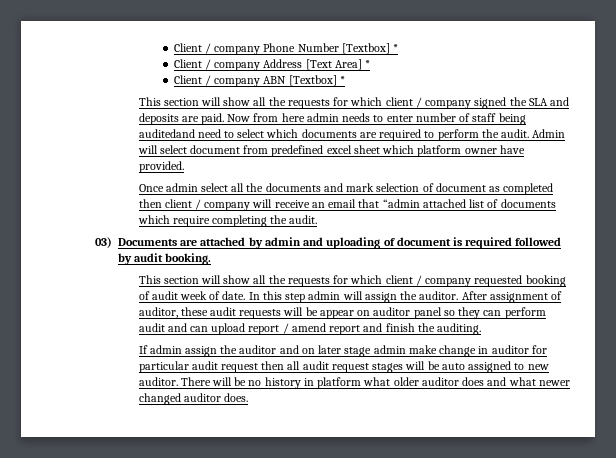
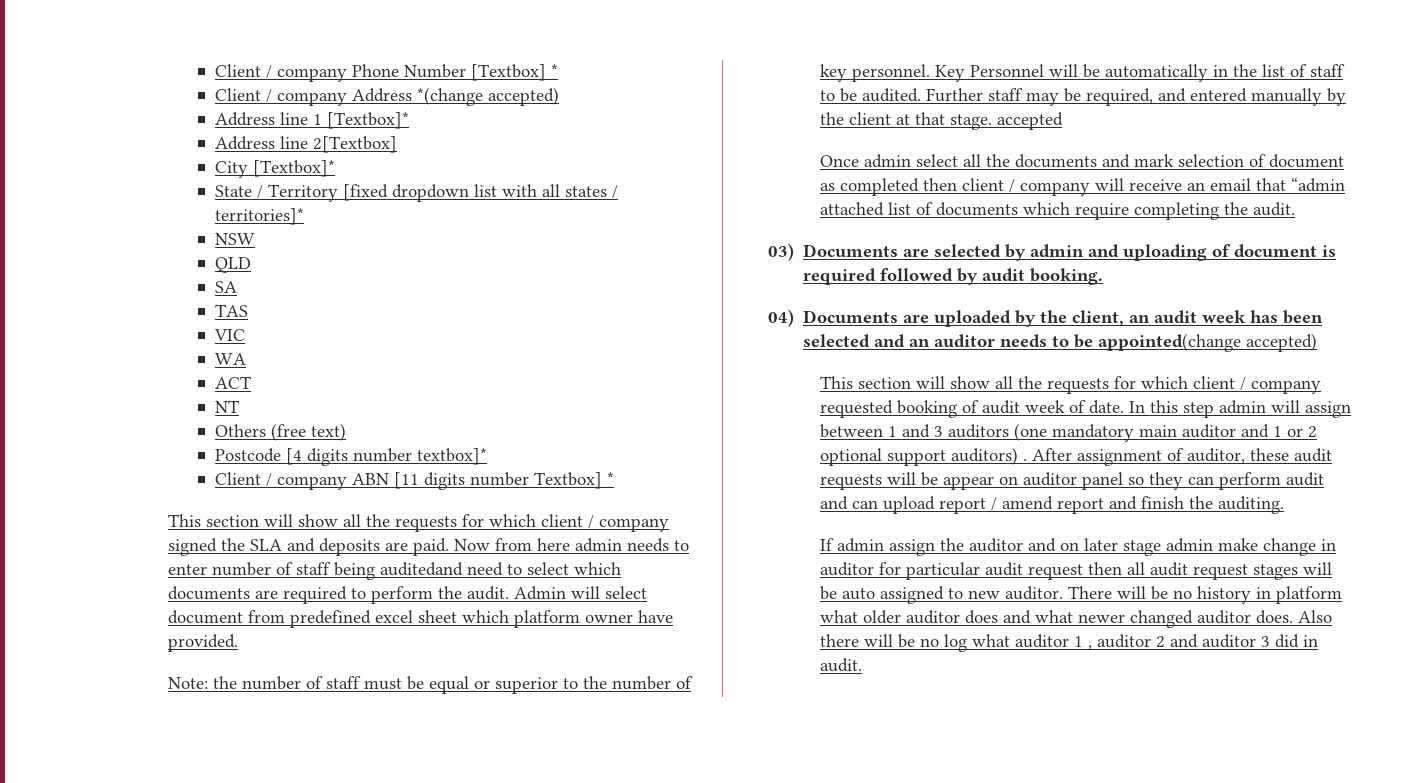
- Client / company Address [Text Area] *
+ Client / company Address *(change accepted)
+ Address line 1 [Textbox]*
+ Address line 2[Textbox]
+ City [Textbox]*
+ State / Territory [fixed dropdown list with all states / territories]*
+ NSW
+ QLD
+ SA
+ TAS
+ VIC
+ WA
+ ACT
+ NT
+ Others (free text)
+ Postcode [4 digits number textbox]*
- Client / company ABN [Textbox] *
+ Client / company ABN [11 digits number Textbox] *
+ Note: the number of staff must be equal or superior to the number of key personnel. Key Personnel will be automatically in the list of staff to be audited. Further staff may be required, and entered manually by the client at that stage. accepted
- 03) Documents are attached by admin and uploading of document is required followed by audit booking.
+ 03) Documents are selected by admin and uploading of document is required followed by audit booking.
+ 04) Documents are uploaded by the client, an audit week has been selected and an auditor needs to be appointed(change accepted)
- In this step admin will assign the auditor.
+ In this step admin will assign between 1 and 3 auditors (one mandatory main auditor and 1 or 2 optional support auditors) .
+ Also there will be no log what auditor 1 , auditor 2 and auditor 3 did in audit.

